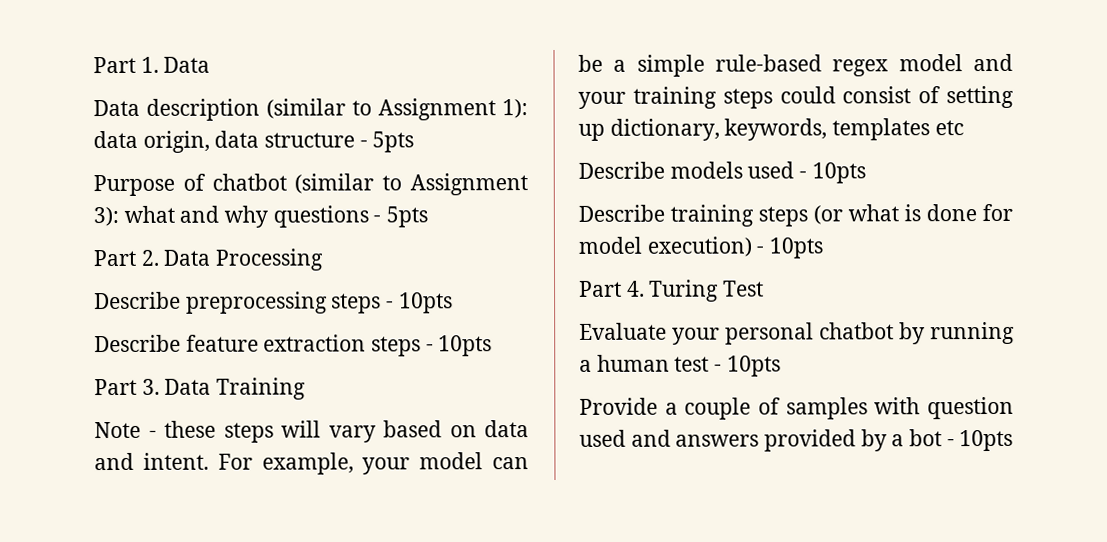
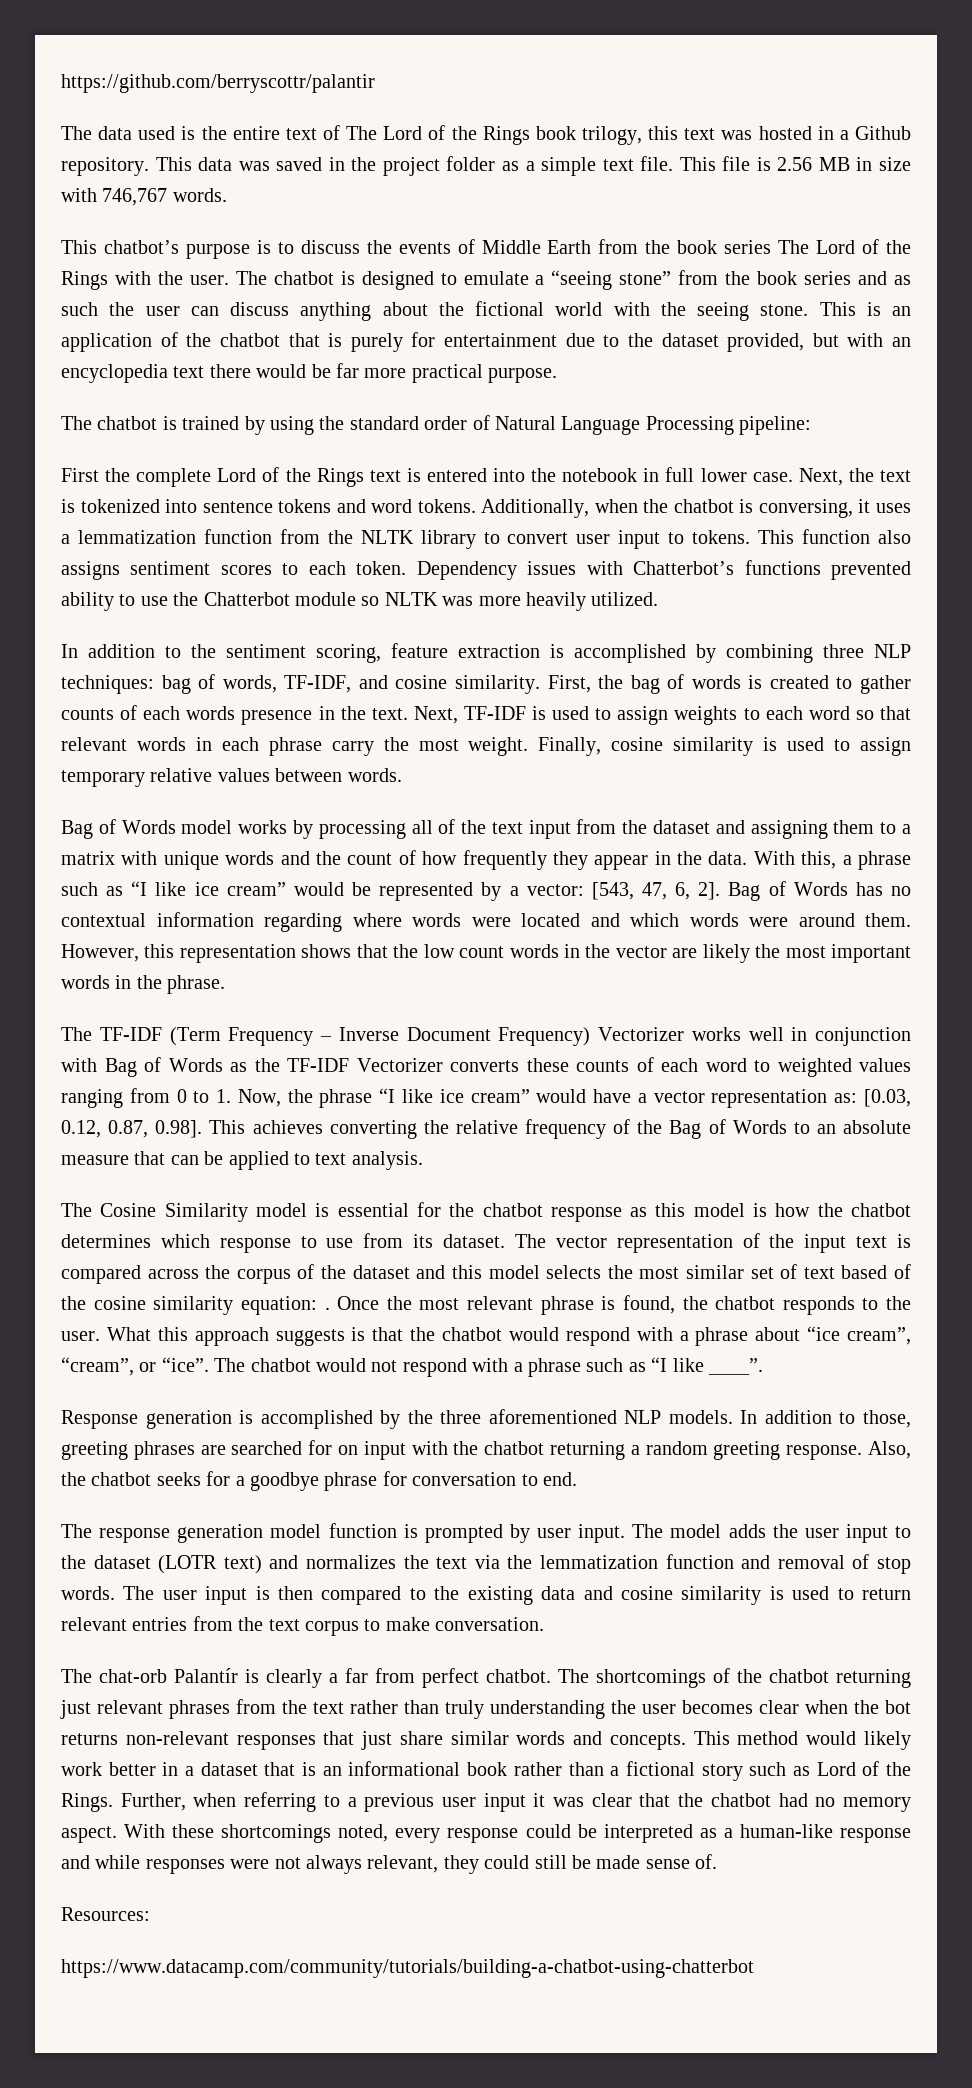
- Part 1. Data
- Data description (similar to Assignment 1): data origin, data structure - 5pts
- Purpose of chatbot (similar to Assignment 3): what and why questions - 5pts
- Part 2. Data Processing
- Describe preprocessing steps - 10pts
- Describe feature extraction steps - 10pts
- Part 3. Data Training
- Note - these steps will vary based on data and intent. For example, your model can be a simple rule-based regex model and your training steps could consist of setting up dictionary, keywords, templates etc
- Describe models used - 10pts
- Describe training steps (or what is done for model execution) - 10pts
- Part 4. Turing Test
- Evaluate your personal chatbot by running a human test - 10pts
- Provide a couple of samples with question used and answers provided by a bot - 10pts
+ https://github.com/berryscottr/palantir
+ The data used is the entire text of The Lord of the Rings book trilogy, this text was hosted in a Github repository. This data was saved in the project folder as a simple text file. This file is 2.56 MB in size with 746,767 words.
+ This chatbot’s purpose is to discuss the events of Middle Earth from the book series The Lord of the Rings with the user. The chatbot is designed to emulate a “seeing stone” from the book series and as such the user can discuss anything about the fictional world with the seeing stone. This is an application of the chatbot that is purely for entertainment due to the dataset provided, but with an encyclopedia text there would be far more practical purpose.
+ The chatbot is trained by using the standard order of Natural Language Processing pipeline:
+ First the complete Lord of the Rings text is entered into the notebook in full lower case. Next, the text is tokenized into sentence tokens and word tokens. Additionally, when the chatbot is conversing, it uses a lemmatization function from the NLTK library to convert user input to tokens. This function also assigns sentiment scores to each token. Dependency issues with Chatterbot’s functions prevented ability to use the Chatterbot module so NLTK was more heavily utilized.
+ In addition to the sentiment scoring, feature extraction is accomplished by combining three NLP techniques: bag of words, TF-IDF, and cosine similarity. First, the bag of words is created to gather counts of each words presence in the text. Next, TF-IDF is used to assign weights to each word so that relevant words in each phrase carry the most weight. Finally, cosine similarity is used to assign temporary relative values between words.
+ Bag of Words model works by processing all of the text input from the dataset and assigning them to a matrix with unique words and the count of how frequently they appear in the data. With this, a phrase such as “I like ice cream” would be represented by a vector: [543, 47, 6, 2]. Bag of Words has no contextual information regarding where words were located and which words were around them. However, this representation shows that the low count words in the vector are likely the most important words in the phrase.
+ The TF-IDF (Term Frequency – Inverse Document Frequency) Vectorizer works well in conjunction with Bag of Words as the TF-IDF Vectorizer converts these counts of each word to weighted values ranging from 0 to 1. Now, the phrase “I like ice cream” would have a vector representation as: [0.03, 0.12, 0.87, 0.98]. This achieves converting the relative frequency of the Bag of Words to an absolute measure that can be applied to text analysis.
+ The Cosine Similarity model is essential for the chatbot response as this model is how the chatbot determines which response to use from its dataset. The vector representation of the input text is compared across the corpus of the dataset and this model selects the most similar set of text based of the cosine similarity equation: . Once the most relevant phrase is found, the chatbot responds to the user. What this approach suggests is that the chatbot would respond with a phrase about “ice cream”, “cream”, or “ice”. The chatbot would not respond with a phrase such as “I like ____”.
+ Response generation is accomplished by the three aforementioned NLP models. In addition to those, greeting phrases are searched for on input with the chatbot returning a random greeting response. Also, the chatbot seeks for a goodbye phrase for conversation to end.
+ The response generation model function is prompted by user input. The model adds the user input to the dataset (LOTR text) and normalizes the text via the lemmatization function and removal of stop words. The user input is then compared to the existing data and cosine similarity is used to return relevant entries from the text corpus to make conversation.
+ The chat-orb Palantír is clearly a far from perfect chatbot. The shortcomings of the chatbot returning just relevant phrases from the text rather than truly understanding the user becomes clear when the bot returns non-relevant responses that just share similar words and concepts. This method would likely work better in a dataset that is an informational book rather than a fictional story such as Lord of the Rings. Further, when referring to a previous user input it was clear that the chatbot had no memory aspect. With these shortcomings noted, every response could be interpreted as a human-like response and while responses were not always relevant, they could still be made sense of.
+ Resources:
+ https://www.datacamp.com/community/tutorials/building-a-chatbot-using-chatterbot

